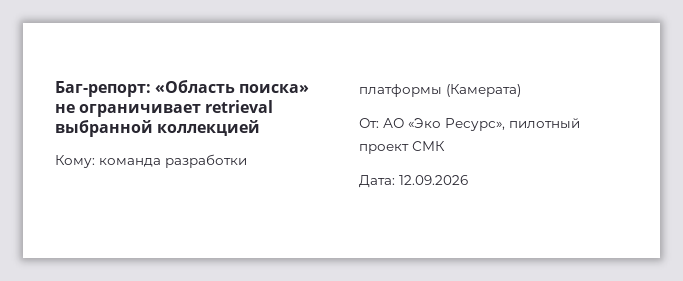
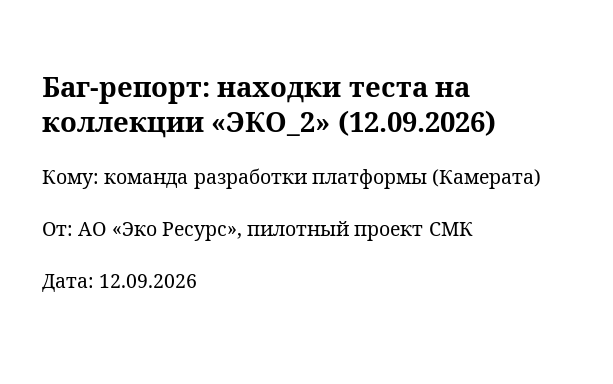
- Баг-репорт: «Область поиска» не ограничивает retrieval выбранной коллекцией
+ Баг-репорт: находки теста на коллекции «ЭКО_2» (12.09.2026)

